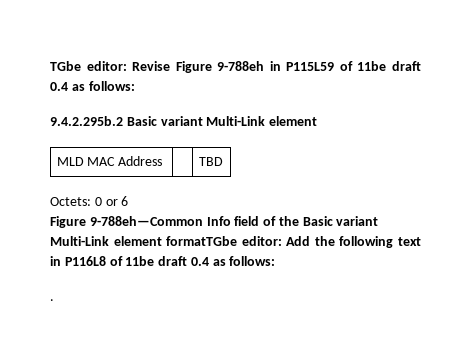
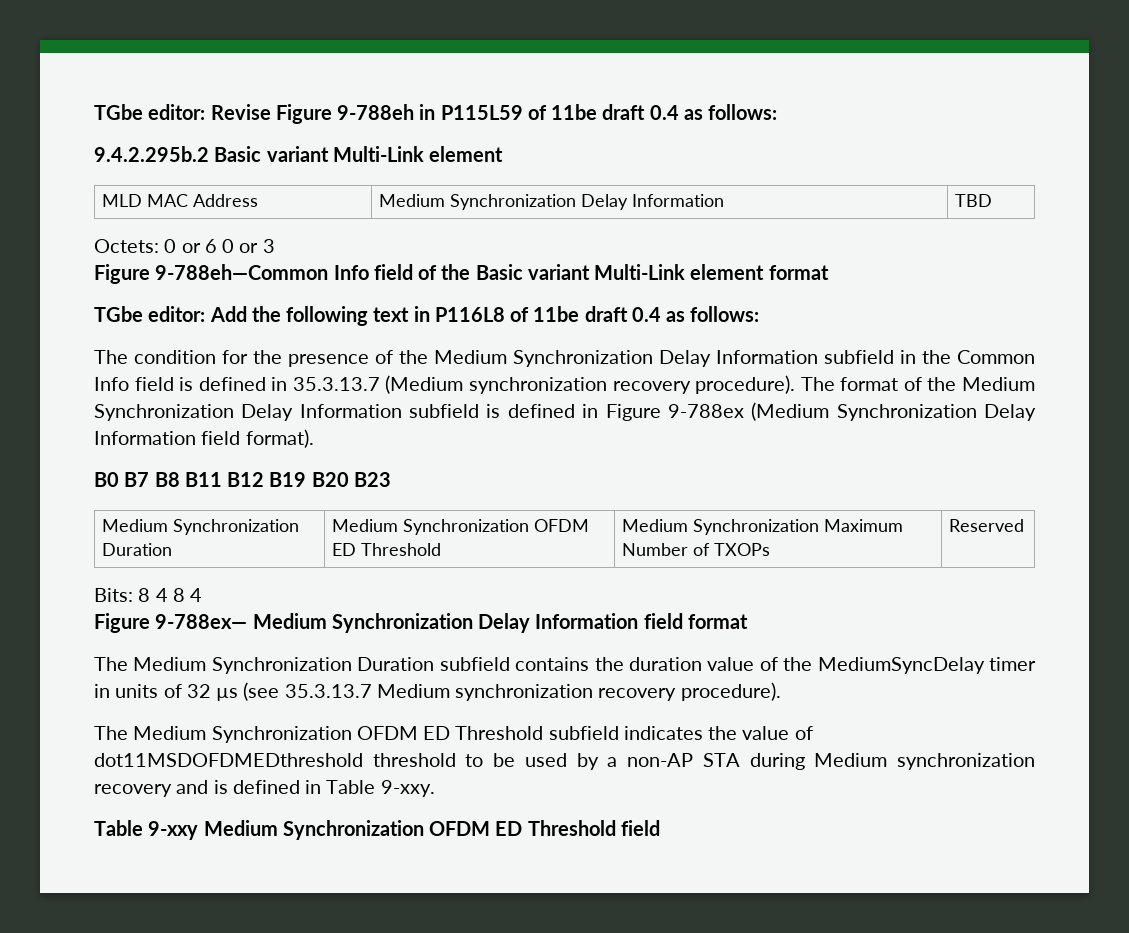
- MLD MAC Address | | TBD
+ MLD MAC Address | Medium Synchronization Delay Information | TBD
- Octets: 0 or 6
+ Octets: 0 or 6 0 or 3
- Figure 9-788eh—Common Info field of the Basic variant Multi-Link element formatTGbe editor: Add the following text in P116L8 of 11be draft 0.4 as follows:
+ Figure 9-788eh—Common Info field of the Basic variant Multi-Link element format
+ TGbe editor: Add the following text in P116L8 of 11be draft 0.4 as follows:
- .
+ The condition for the presence of the Medium Synchronization Delay Information subfield in the Common Info field is defined in 35.3.13.7 (Medium synchronization recovery procedure). The format of the Medium Synchronization Delay Information subfield is defined in Figure 9-788ex (Medium Synchronization Delay Information field format).
+ B0 B7 B8 B11 B12 B19 B20 B23
+ Medium Synchronization Duration | Medium Synchronization OFDM ED Threshold | Medium Synchronization Maximum Number of TXOPs | Reserved
+ Bits: 8 4 8 4
+ Figure 9-788ex— Medium Synchronization Delay Information field format
+ The Medium Synchronization Duration subfield contains the duration value of the MediumSyncDelay timer in units of 32 µs (see 35.3.13.7 Medium synchronization recovery procedure).
+ The Medium Synchronization OFDM ED Threshold subfield indicates the value of dot11MSDOFDMEDthreshold threshold to be used by a non-AP STA during Medium synchronization recovery and is defined in Table 9-xxy.
+ Table 9-xxy Medium Synchronization OFDM ED Threshold field

